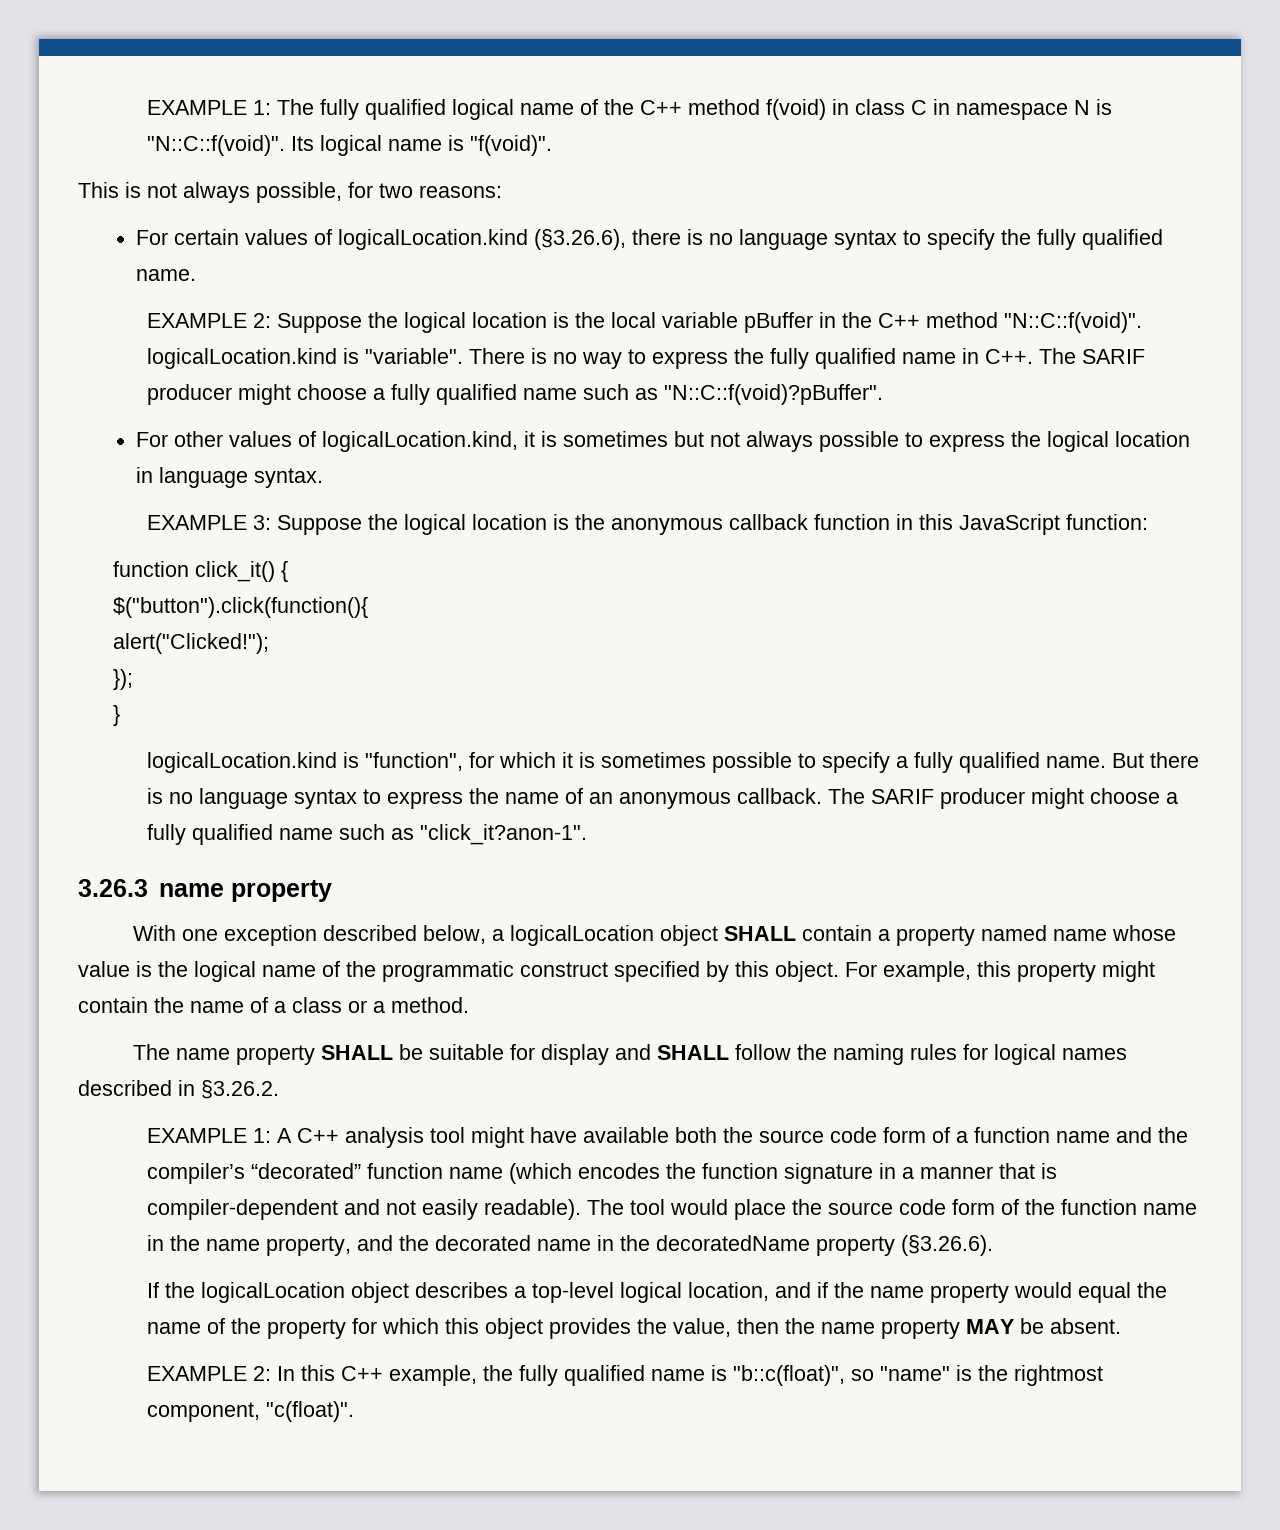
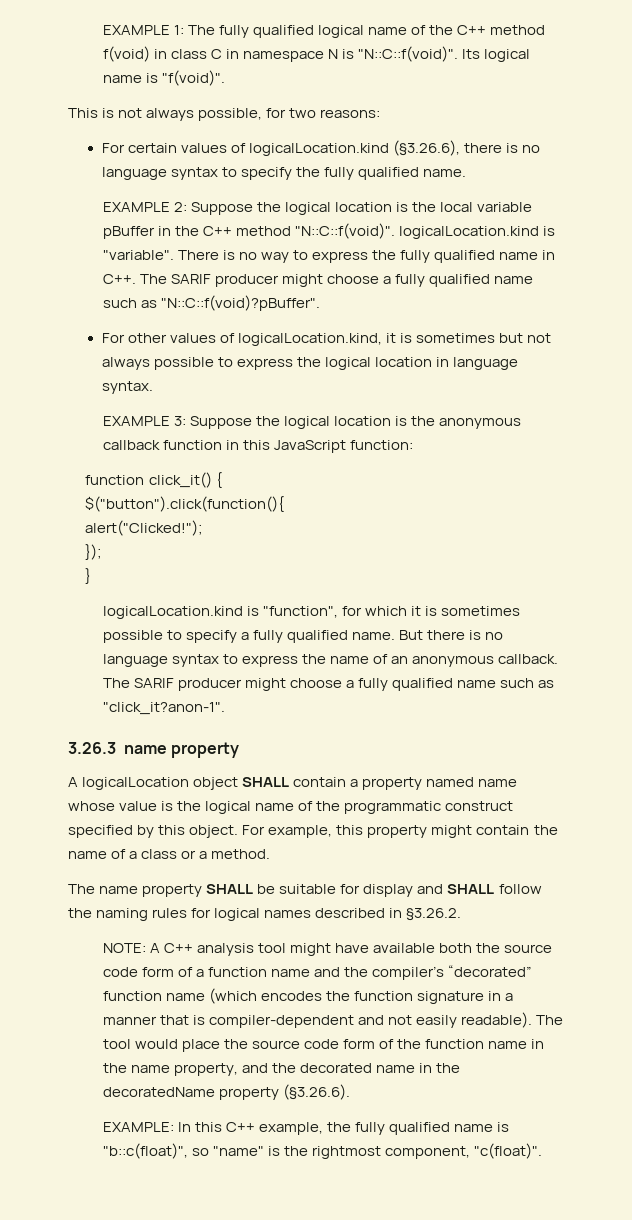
- With one exception described below, a logicalLocation object SHALL contain a property named name whose value is the logical name of the programmatic construct specified by this object.
+ A logicalLocation object SHALL contain a property named name whose value is the logical name of the programmatic construct specified by this object.
- EXAMPLE 1: A C++ analysis tool might have available both the source code form of a function name and the compiler’s “decorated” function name (which encodes the function signature in a manner that is compiler-dependent and not easily readable).
+ NOTE: A C++ analysis tool might have available both the source code form of a function name and the compiler’s “decorated” function name (which encodes the function signature in a manner that is compiler-dependent and not easily readable).
- If the logicalLocation object describes a top-level logical location, and if the name property would equal the name of the property for which this object provides the value, then the name property MAY be absent.
- EXAMPLE 2: In this C++ example, the fully qualified name is "b::c(float)", so "name" is the rightmost component, "c(float)".
+ EXAMPLE: In this C++ example, the fully qualified name is "b::c(float)", so "name" is the rightmost component, "c(float)".

